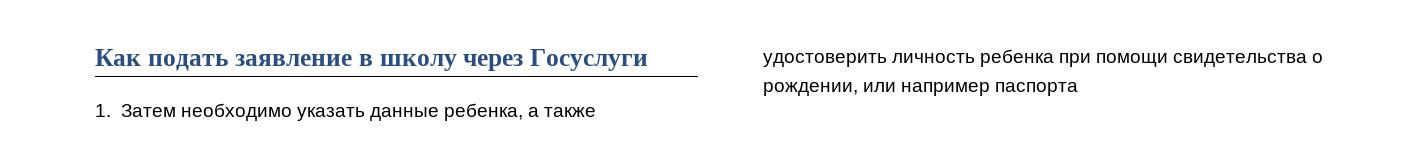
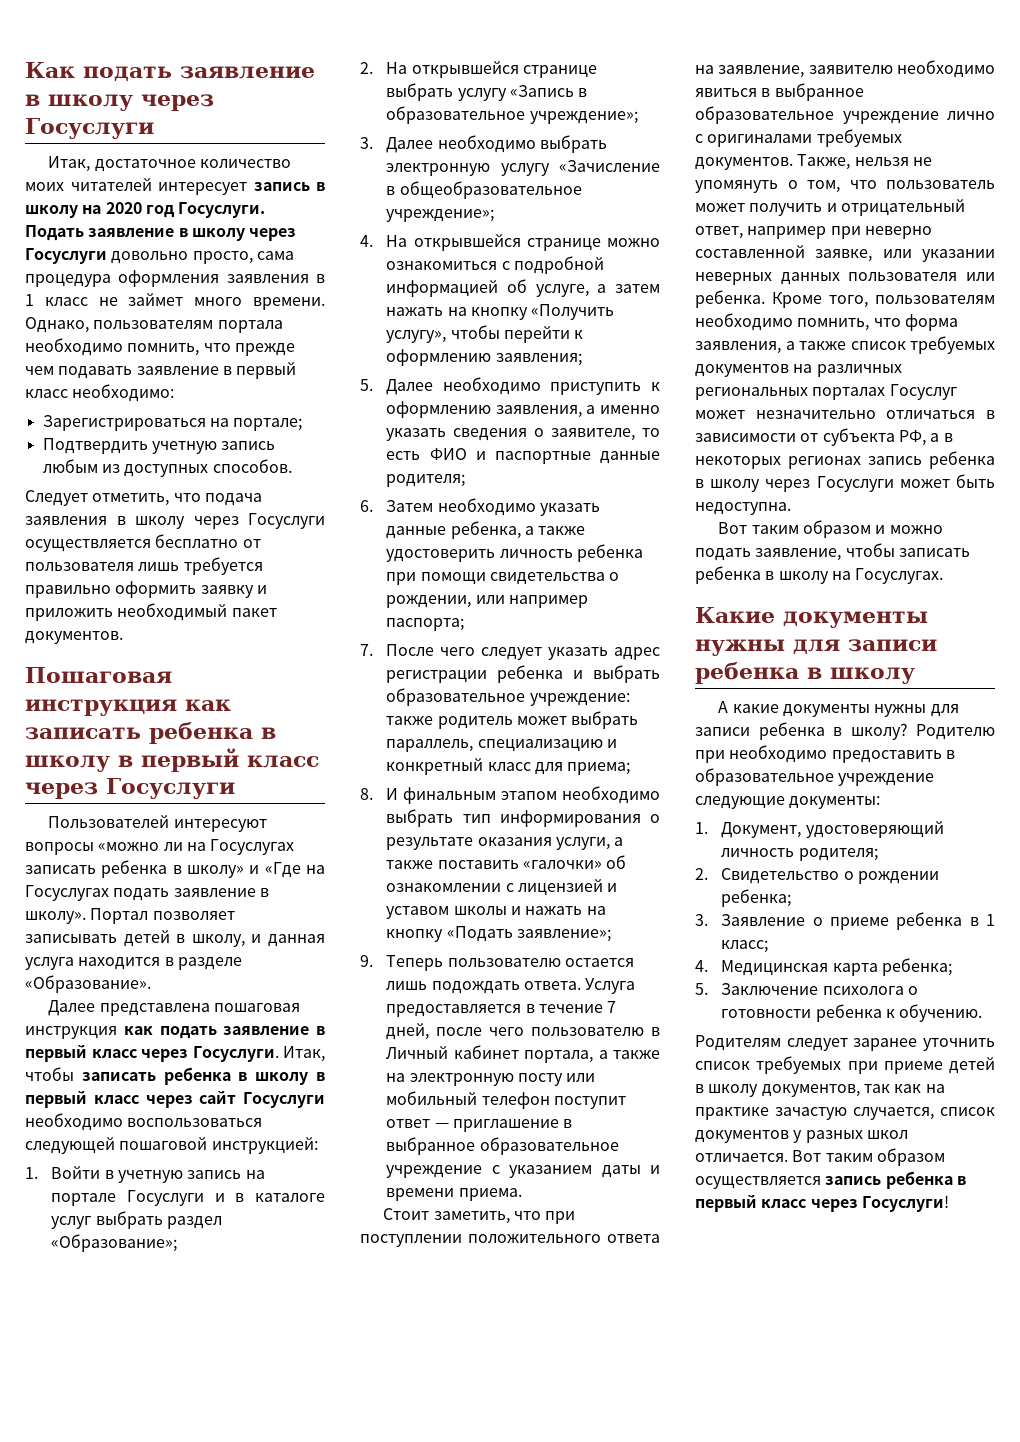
- 1. Затем необходимо указать данные ребенка, а также удостоверить личность ребенка при помощи свидетельства о рождении, или например паспорта
+ Итак, достаточное количество моих читателей интересует запись в школу на 2020 год Госуслуги. Подать заявление в школу через Госуслуги довольно просто, сама процедура оформления заявления в 1 класс не займет много времени. Однако, пользователям портала необходимо помнить, что прежде чем подавать заявление в первый класс необходимо:
+ Зарегистрироваться на портале;
+ Подтвердить учетную запись любым из доступных способов.
+ Следует отметить, что подача заявления в школу через Госуслуги осуществляется бесплатно от пользователя лишь требуется правильно оформить заявку и приложить необходимый пакет документов.
+ Пошаговая инструкция как записать ребенка в школу в первый класс через Госуслуги
+ Пользователей интересуют вопросы «можно ли на Госуслугах записать ребенка в школу» и «Где на Госуслугах подать заявление в школу». Портал позволяет записывать детей в школу, и данная услуга находится в разделе «Образование».
+ Далее представлена пошаговая инструкция как подать заявление в первый класс через Госуслуги. Итак, чтобы записать ребенка в школу в первый класс через сайт Госуслуги необходимо воспользоваться следующей пошаговой инструкцией:
+ 1. Войти в учетную запись на портале Госуслуги и в каталоге услуг выбрать раздел «Образование»;
+ 2. На открывшейся странице выбрать услугу «Запись в образовательное учреждение»;
+ 3. Далее необходимо выбрать электронную услугу «Зачисление в общеобразовательное учреждение»;
+ 4. На открывшейся странице можно ознакомиться с подробной информацией об услуге, а затем нажать на кнопку «Получить услугу», чтобы перейти к оформлению заявления;
+ 5. Далее необходимо приступить к оформлению заявления, а именно указать сведения о заявителе, то есть ФИО и паспортные данные родителя;
+ 6. Затем необходимо указать данные ребенка, а также удостоверить личность ребенка при помощи свидетельства о рождении, или например паспорта;
+ 7. После чего следует указать адрес регистрации ребенка и выбрать образовательное учреждение: также родитель может выбрать параллель, специализацию и конкретный класс для приема;
+ 8. И финальным этапом необходимо выбрать тип информирования о результате оказания услуги, а также поставить «галочки» об ознакомлении с лицензией и уставом школы и нажать на кнопку «Подать заявление»;
+ 9. Теперь пользователю остается лишь подождать ответа. Услуга предоставляется в течение 7 дней, после чего пользователю в Личный кабинет портала, а также на электронную посту или мобильный телефон поступит ответ — приглашение в выбранное образовательное учреждение с указанием даты и времени приема.
+ Стоит заметить, что при поступлении положительного ответа на заявление, заявителю необходимо явиться в выбранное образовательное учреждение лично с оригиналами требуемых документов. Также, нельзя не упомянуть о том, что пользователь может получить и отрицательный ответ, например при неверно составленной заявке, или указании неверных данных пользователя или ребенка. Кроме того, пользователям необходимо помнить, что форма заявления, а также список требуемых документов на различных региональных порталах Госуслуг может незначительно отличаться в зависимости от субъекта РФ, а в некоторых регионах запись ребенка в школу через Госуслуги может быть недоступна.
+ Вот таким образом и можно подать заявление, чтобы записать ребенка в школу на Госуслугах.
+ Какие документы нужны для записи ребенка в школу
+ А какие документы нужны для записи ребенка в школу? Родителю при необходимо предоставить в образовательное учреждение следующие документы:
+ 1. Документ, удостоверяющий личность родителя;
+ 2. Свидетельство о рождении ребенка;
+ 3. Заявление о приеме ребенка в 1 класс;
+ 4. Медицинская карта ребенка;
+ 5. Заключение психолога о готовности ребенка к обучению.
+ Родителям следует заранее уточнить список требуемых при приеме детей в школу документов, так как на практике зачастую случается, список документов у разных школ отличается. Вот таким образом осуществляется запись ребенка в первый класс через Госуслуги!

